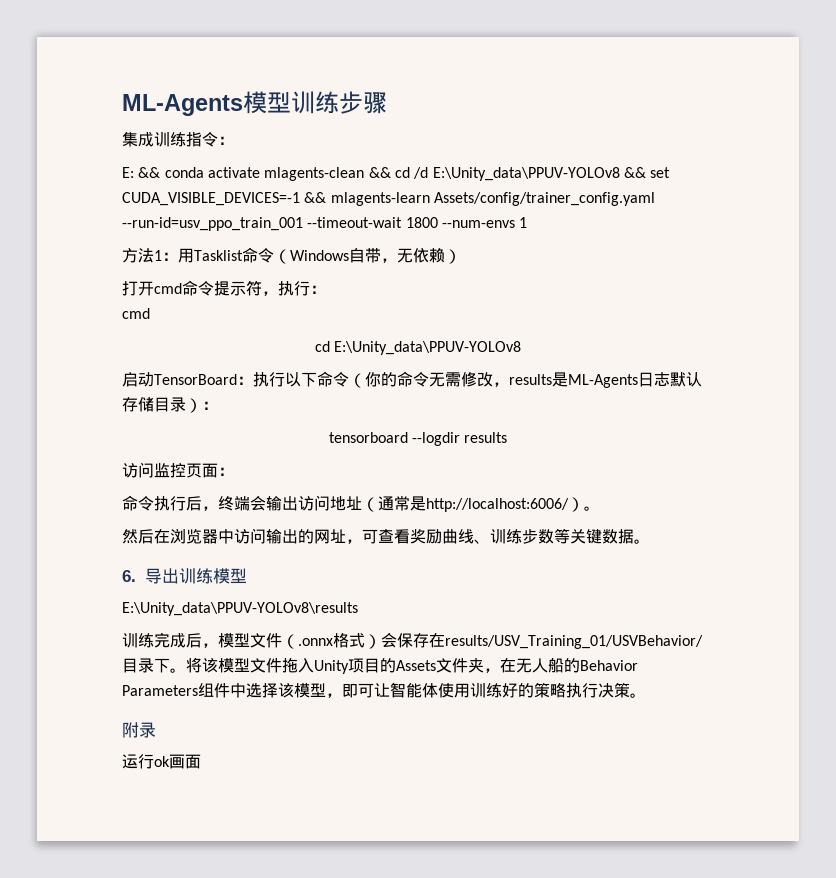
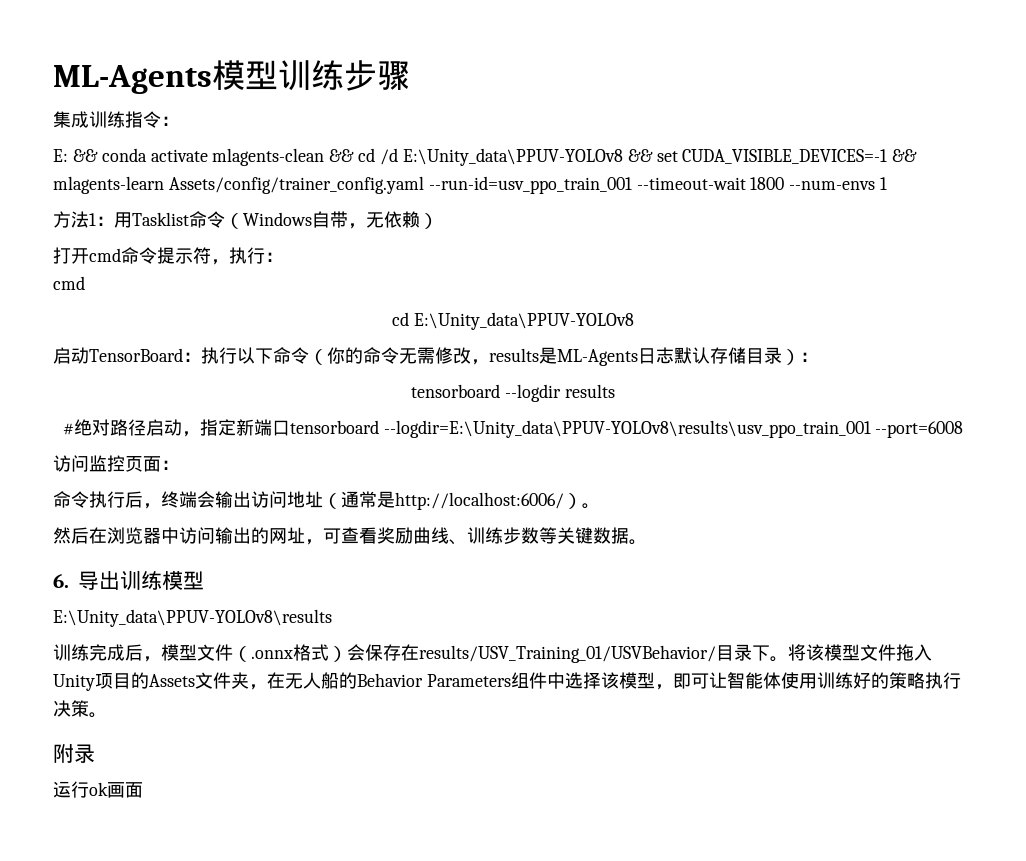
+ #绝对路径启动，指定新端口tensorboard --logdir=E:\Unity_data\PPUV-YOLOv8\results\usv_ppo_train_001 --port=6008

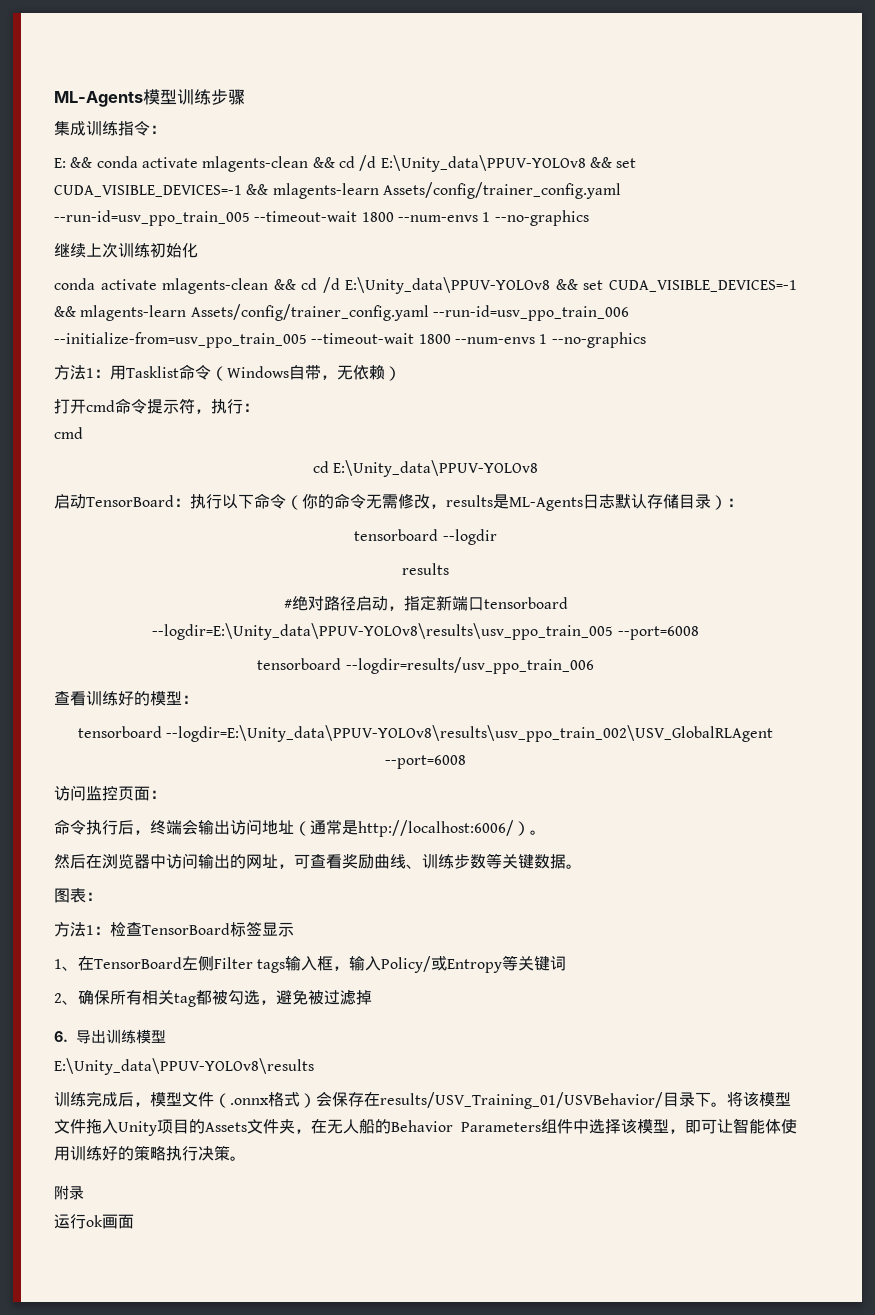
- E: && conda activate mlagents-clean && cd /d E:\Unity_data\PPUV-YOLOv8 && set CUDA_VISIBLE_DEVICES=-1 && mlagents-learn Assets/config/trainer_config.yaml --run-id=usv_ppo_train_001 --timeout-wait 1800 --num-envs 1
+ E: && conda activate mlagents-clean && cd /d E:\Unity_data\PPUV-YOLOv8 && set CUDA_VISIBLE_DEVICES=-1 && mlagents-learn Assets/config/trainer_config.yaml --run-id=usv_ppo_train_005 --timeout-wait 1800 --num-envs 1 --no-graphics
+ 继续上次训练初始化
+ conda activate mlagents-clean && cd /d E:\Unity_data\PPUV-YOLOv8 && set CUDA_VISIBLE_DEVICES=-1 && mlagents-learn Assets/config/trainer_config.yaml --run-id=usv_ppo_train_006 --initialize-from=usv_ppo_train_005 --timeout-wait 1800 --num-envs 1 --no-graphics
- tensorboard --logdir results
+ tensorboard --logdir
+ results
- #绝对路径启动，指定新端口tensorboard --logdir=E:\Unity_data\PPUV-YOLOv8\results\usv_ppo_train_001 --port=6008
+ #绝对路径启动，指定新端口tensorboard --logdir=E:\Unity_data\PPUV-YOLOv8\results\usv_ppo_train_005 --port=6008
+ tensorboard --logdir=results/usv_ppo_train_006
+ 查看训练好的模型：
+ tensorboard --logdir=E:\Unity_data\PPUV-YOLOv8\results\usv_ppo_train_002\USV_GlobalRLAgent --port=6008
+ 图表：
+ 方法1：检查TensorBoard标签显示
+ 1、在TensorBoard左侧Filter tags输入框，输入Policy/或Entropy等关键词
+ 2、确保所有相关tag都被勾选，避免被过滤掉

